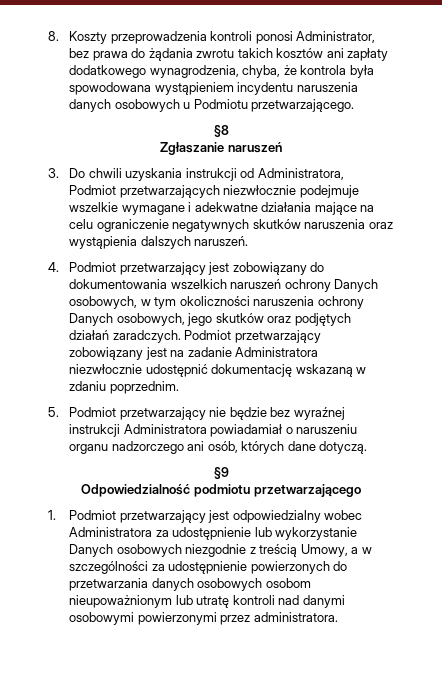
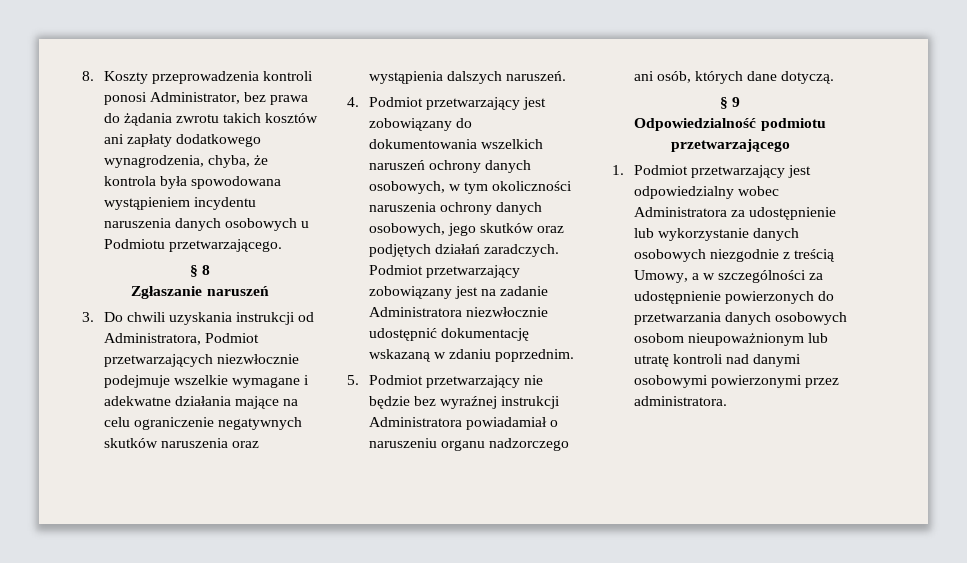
- §8
+ § 8
- 4. Podmiot przetwarzający jest zobowiązany do dokumentowania wszelkich naruszeń ochrony Danych osobowych, w tym okoliczności naruszenia ochrony Danych osobowych, jego skutków oraz podjętych działań zaradczych.
+ 4. Podmiot przetwarzający jest zobowiązany do dokumentowania wszelkich naruszeń ochrony danych osobowych, w tym okoliczności naruszenia ochrony danych osobowych, jego skutków oraz podjętych działań zaradczych.
- §9
+ § 9
- 1. Podmiot przetwarzający jest odpowiedzialny wobec Administratora za udostępnienie lub wykorzystanie Danych osobowych niezgodnie z treścią Umowy, a w szczególności za udostępnienie powierzonych do przetwarzania danych osobowych osobom nieupoważnionym lub utratę kontroli nad danymi osobowymi powierzonymi przez administratora.
+ 1. Podmiot przetwarzający jest odpowiedzialny wobec Administratora za udostępnienie lub wykorzystanie danych osobowych niezgodnie z treścią Umowy, a w szczególności za udostępnienie powierzonych do przetwarzania danych osobowych osobom nieupoważnionym lub utratę kontroli nad danymi osobowymi powierzonymi przez administratora.

